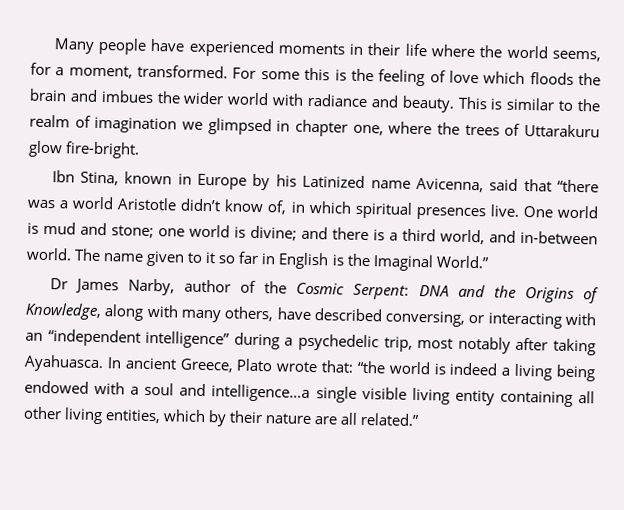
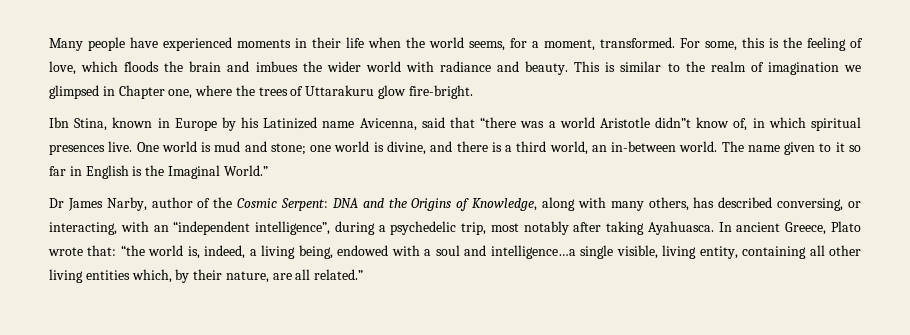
- Many people have experienced moments in their life where the world seems, for a moment, transformed.
+ Many people have experienced moments in their life when the world seems, for a moment, transformed.
- For some this is the feeling of love which floods the brain and imbues the wider world with radiance and beauty.
+ For some, this is the feeling of love, which floods the brain and imbues the wider world with radiance and beauty.
- This is similar to the realm of imagination we glimpsed in chapter one, where the trees of Uttarakuru glow fire-bright.
+ This is similar to the realm of imagination we glimpsed in Chapter one, where the trees of Uttarakuru glow fire-bright.
- Ibn Stina, known in Europe by his Latinized name Avicenna, said that “there was a world Aristotle didn’t know of, in which spiritual presences live.
+ Ibn Stina, known in Europe by his Latinized name Avicenna, said that “there was a world Aristotle didn”t know of, in which spiritual presences live.
- One world is mud and stone; one world is divine; and there is a third world, and in-between world.
+ One world is mud and stone; one world is divine, and there is a third world, an in-between world.
- Dr James Narby, author of the Cosmic Serpent: DNA and the Origins of Knowledge, along with many others, have described conversing, or interacting with an “independent intelligence” during a psychedelic trip, most notably after taking Ayahuasca.
+ Dr James Narby, author of the Cosmic Serpent: DNA and the Origins of Knowledge, along with many others, has described conversing, or interacting, with an “independent intelligence”, during a psychedelic trip, most notably after taking Ayahuasca.
- In ancient Greece, Plato wrote that: “the world is indeed a living being endowed with a soul and intelligence…a single visible living entity containing all other living entities, which by their nature are all related.”
+ In ancient Greece, Plato wrote that: “the world is, indeed, a living being, endowed with a soul and intelligence…a single visible, living entity, containing all other living entities which, by their nature, are all related.”

